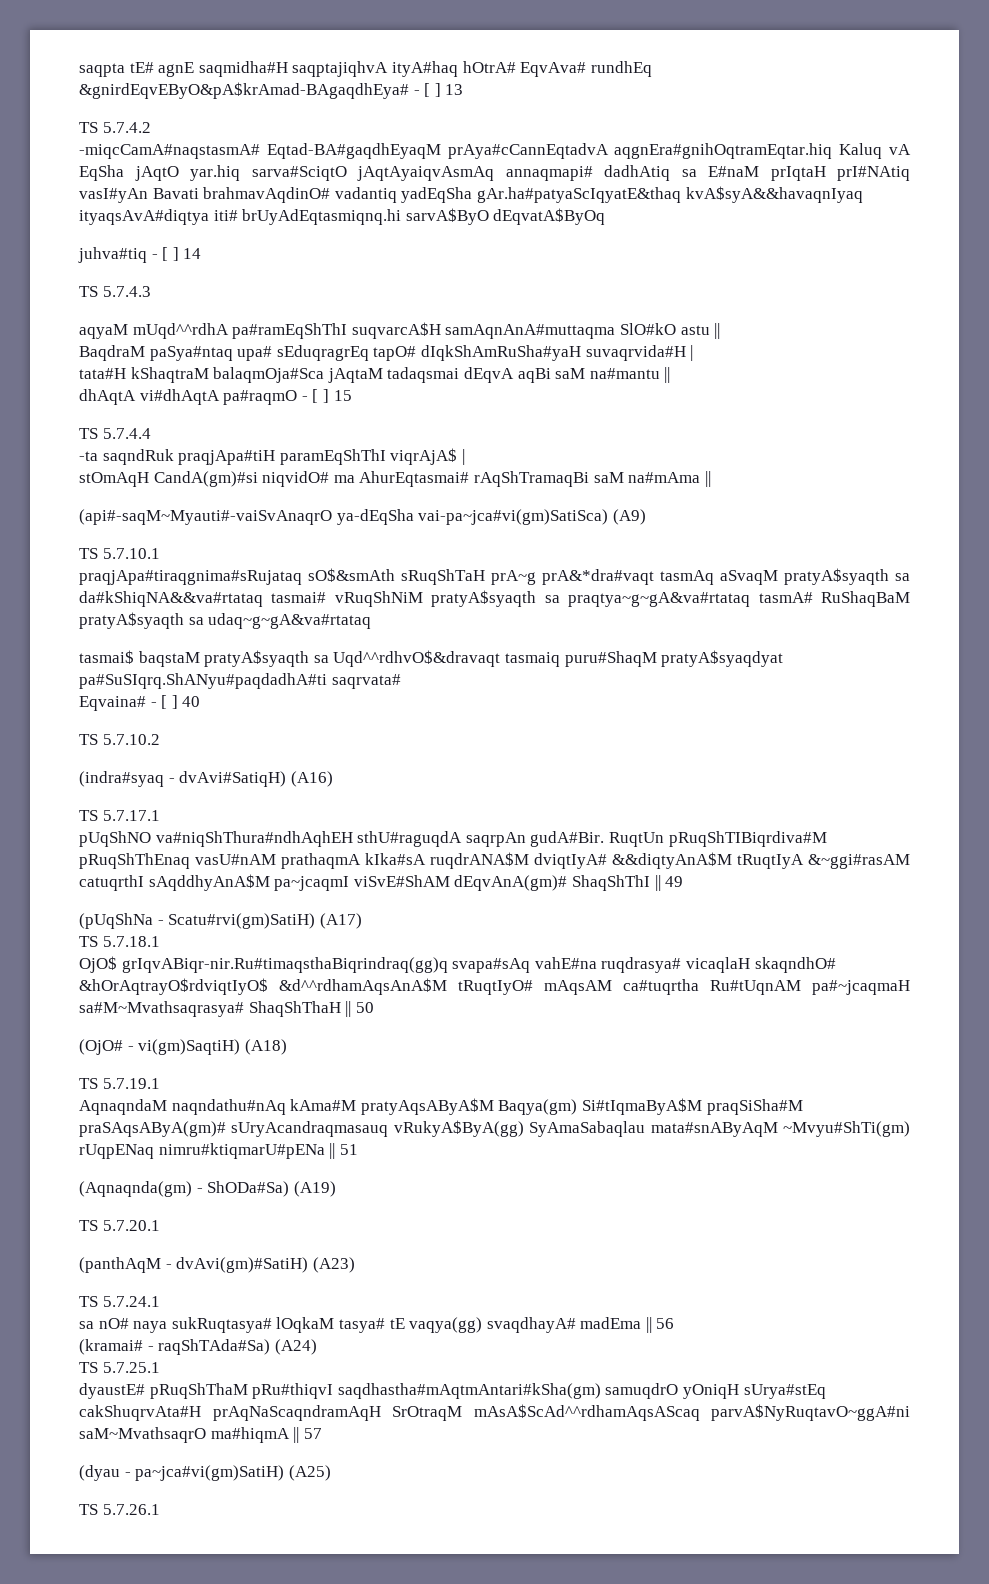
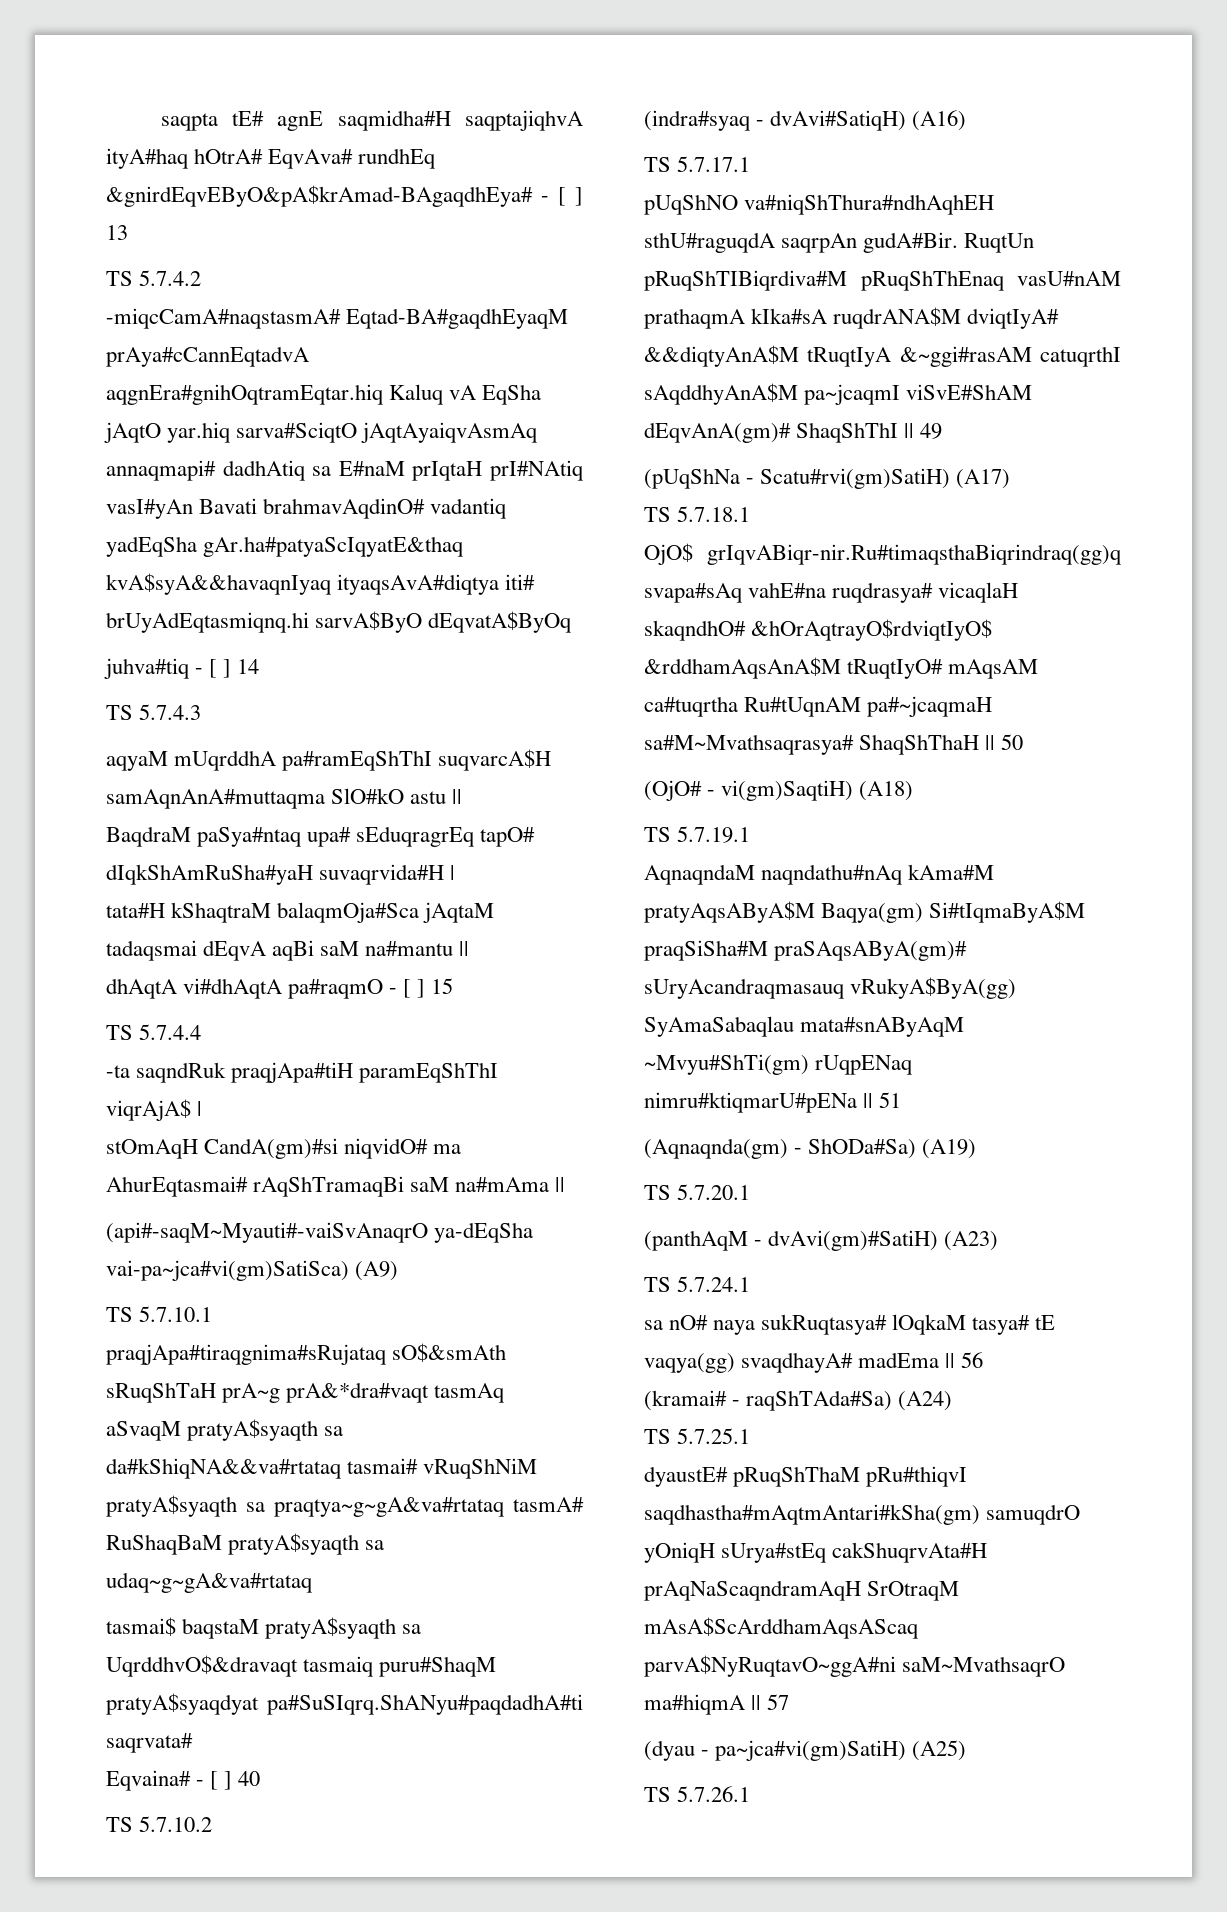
- aqyaM mUqd^^rdhA pa#ramEqShThI suqvarcA$H samAqnAnA#muttaqma SlO#kO astu ||
+ aqyaM mUqrddhA pa#ramEqShThI suqvarcA$H samAqnAnA#muttaqma SlO#kO astu ||
- tasmai$ baqstaM pratyA$syaqth sa Uqd^^rdhvO$&dravaqt tasmaiq puru#ShaqM pratyA$syaqdyat pa#SuSIqrq.ShANyu#paqdadhA#ti saqrvata#
+ tasmai$ baqstaM pratyA$syaqth sa UqrddhvO$&dravaqt tasmaiq puru#ShaqM pratyA$syaqdyat pa#SuSIqrq.ShANyu#paqdadhA#ti saqrvata#
- OjO$ grIqvABiqr-nir.Ru#timaqsthaBiqrindraq(gg)q svapa#sAq vahE#na ruqdrasya# vicaqlaH skaqndhO# &hOrAqtrayO$rdviqtIyO$ &d^^rdhamAqsAnA$M tRuqtIyO# mAqsAM ca#tuqrtha Ru#tUqnAM pa#~jcaqmaH sa#M~Mvathsaqrasya# ShaqShThaH || 50
+ OjO$ grIqvABiqr-nir.Ru#timaqsthaBiqrindraq(gg)q svapa#sAq vahE#na ruqdrasya# vicaqlaH skaqndhO# &hOrAqtrayO$rdviqtIyO$ &rddhamAqsAnA$M tRuqtIyO# mAqsAM ca#tuqrtha Ru#tUqnAM pa#~jcaqmaH sa#M~Mvathsaqrasya# ShaqShThaH || 50
- dyaustE# pRuqShThaM pRu#thiqvI saqdhastha#mAqtmAntari#kSha(gm) samuqdrO yOniqH sUrya#stEq cakShuqrvAta#H prAqNaScaqndramAqH SrOtraqM mAsA$ScAd^^rdhamAqsAScaq parvA$NyRuqtavO~ggA#ni saM~MvathsaqrO ma#hiqmA || 57
+ dyaustE# pRuqShThaM pRu#thiqvI saqdhastha#mAqtmAntari#kSha(gm) samuqdrO yOniqH sUrya#stEq cakShuqrvAta#H prAqNaScaqndramAqH SrOtraqM mAsA$ScArddhamAqsAScaq parvA$NyRuqtavO~ggA#ni saM~MvathsaqrO ma#hiqmA || 57

